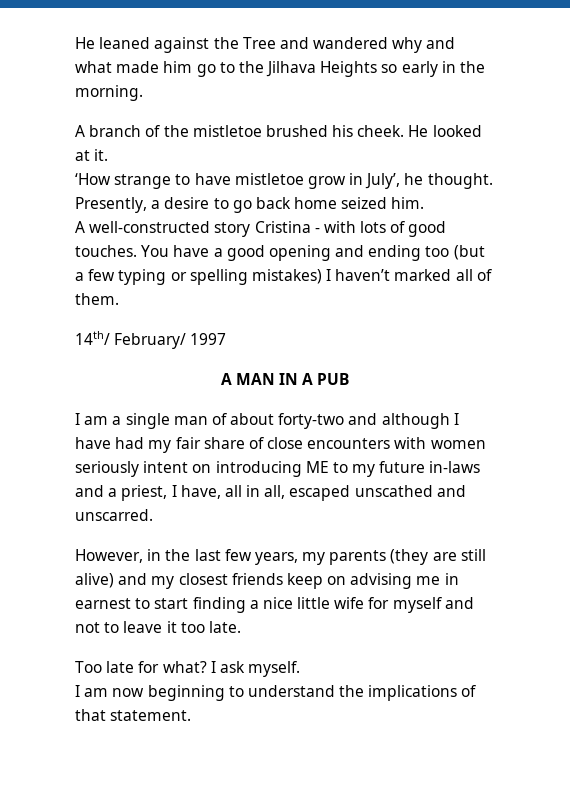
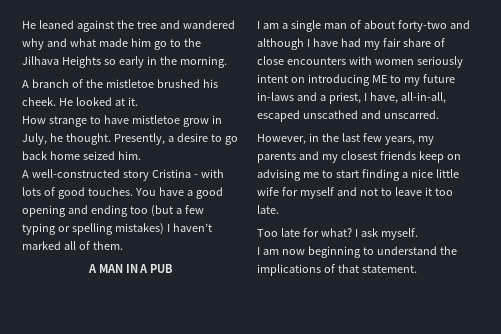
- He leaned against the Tree and wandered why and what made him go to the Jilhava Heights so early in the morning.
+ He leaned against the tree and wandered why and what made him go to the Jilhava Heights so early in the morning.
- ‘How strange to have mistletoe grow in July’, he thought.
+ How strange to have mistletoe grow in July, he thought.
- 14th/ February/ 1997
- I am a single man of about forty-two and although I have had my fair share of close encounters with women seriously intent on introducing ME to my future in-laws and a priest, I have, all in all, escaped unscathed and unscarred.
+ I am a single man of about forty-two and although I have had my fair share of close encounters with women seriously intent on introducing ME to my future in-laws and a priest, I have, all-in-all, escaped unscathed and unscarred.
- However, in the last few years, my parents (they are still alive) and my closest friends keep on advising me in earnest to start finding a nice little wife for myself and not to leave it too late.
+ However, in the last few years, my parents and my closest friends keep on advising me to start finding a nice little wife for myself and not to leave it too late.

